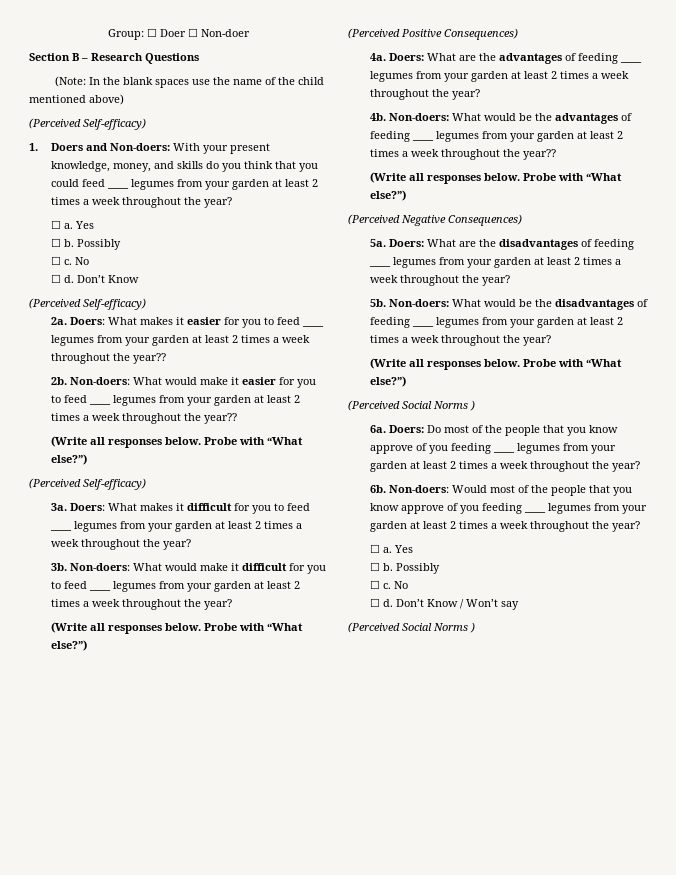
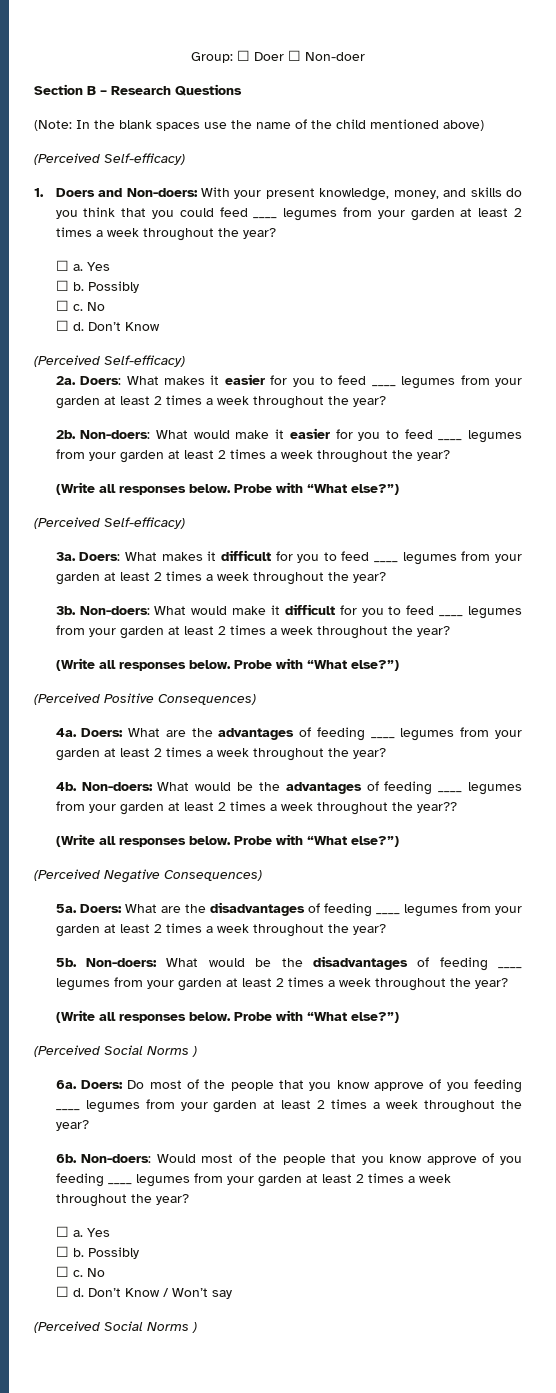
- Doers: What makes it easier for you to feed ____ legumes from your garden at least 2 times a week throughout the year??
+ Doers: What makes it easier for you to feed ____ legumes from your garden at least 2 times a week throughout the year?
- Non-doers: What would make it easier for you to feed ____ legumes from your garden at least 2 times a week throughout the year??
+ Non-doers: What would make it easier for you to feed ____ legumes from your garden at least 2 times a week throughout the year?

